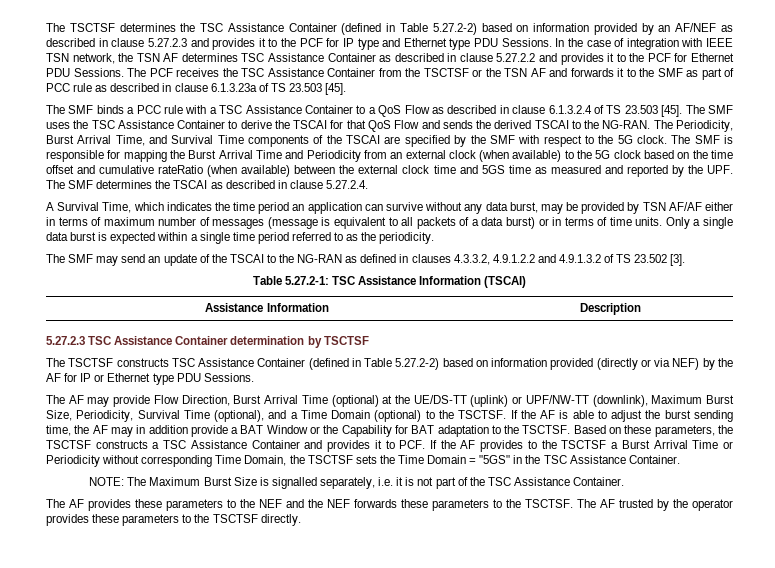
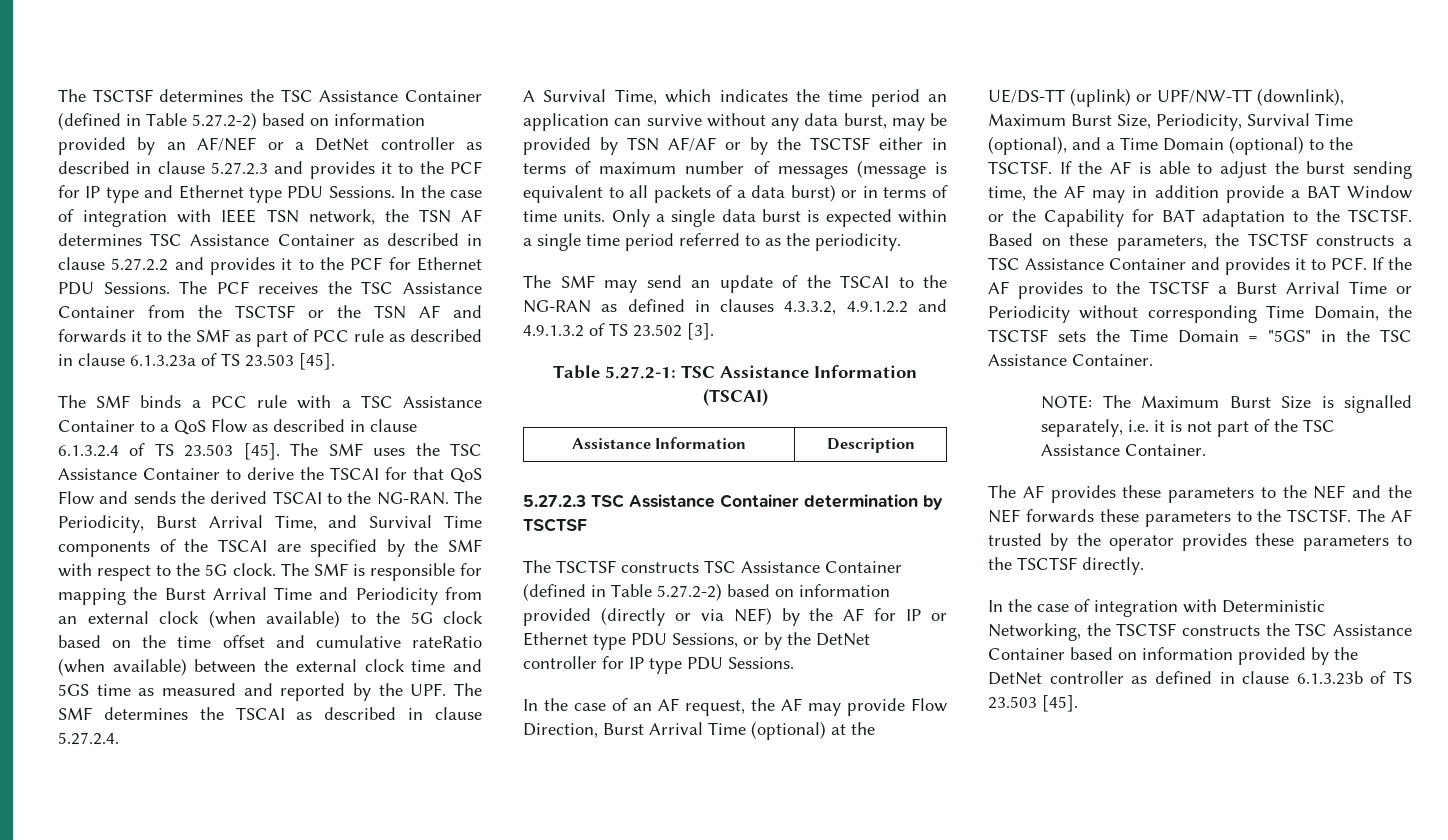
- The TSCTSF determines the TSC Assistance Container (defined in Table 5.27.2-2) based on information provided by an AF/NEF as described in clause 5.27.2.3 and provides it to the PCF for IP type and Ethernet type PDU Sessions.
+ The TSCTSF determines the TSC Assistance Container (defined in Table 5.27.2-2) based on information provided by an AF/NEF or a DetNet controller as described in clause 5.27.2.3 and provides it to the PCF for IP type and Ethernet type PDU Sessions.
- A Survival Time, which indicates the time period an application can survive without any data burst, may be provided by TSN AF/AF either in terms of maximum number of messages (message is equivalent to all packets of a data burst) or in terms of time units.
+ A Survival Time, which indicates the time period an application can survive without any data burst, may be provided by TSN AF/AF or by the TSCTSF either in terms of maximum number of messages (message is equivalent to all packets of a data burst) or in terms of time units.
- The TSCTSF constructs TSC Assistance Container (defined in Table 5.27.2-2) based on information provided (directly or via NEF) by the AF for IP or Ethernet type PDU Sessions.
- The AF may provide Flow Direction, Burst Arrival Time (optional) at the UE/DS-TT (uplink) or UPF/NW-TT (downlink), Maximum Burst Size, Periodicity, Survival Time (optional), and a Time Domain (optional) to the TSCTSF.
+ The TSCTSF constructs TSC Assistance Container (defined in Table 5.27.2-2) based on information provided (directly or via NEF) by the AF for IP or Ethernet type PDU Sessions, or by the DetNet controller for IP type PDU Sessions.
+ In the case of an AF request, the AF may provide Flow Direction, Burst Arrival Time (optional) at the UE/DS-TT (uplink) or UPF/NW-TT (downlink), Maximum Burst Size, Periodicity, Survival Time (optional), and a Time Domain (optional) to the TSCTSF.
+ In the case of integration with Deterministic Networking, the TSCTSF constructs the TSC Assistance Container based on information provided by the DetNet controller as defined in clause 6.1.3.23b of TS 23.503 [45].

